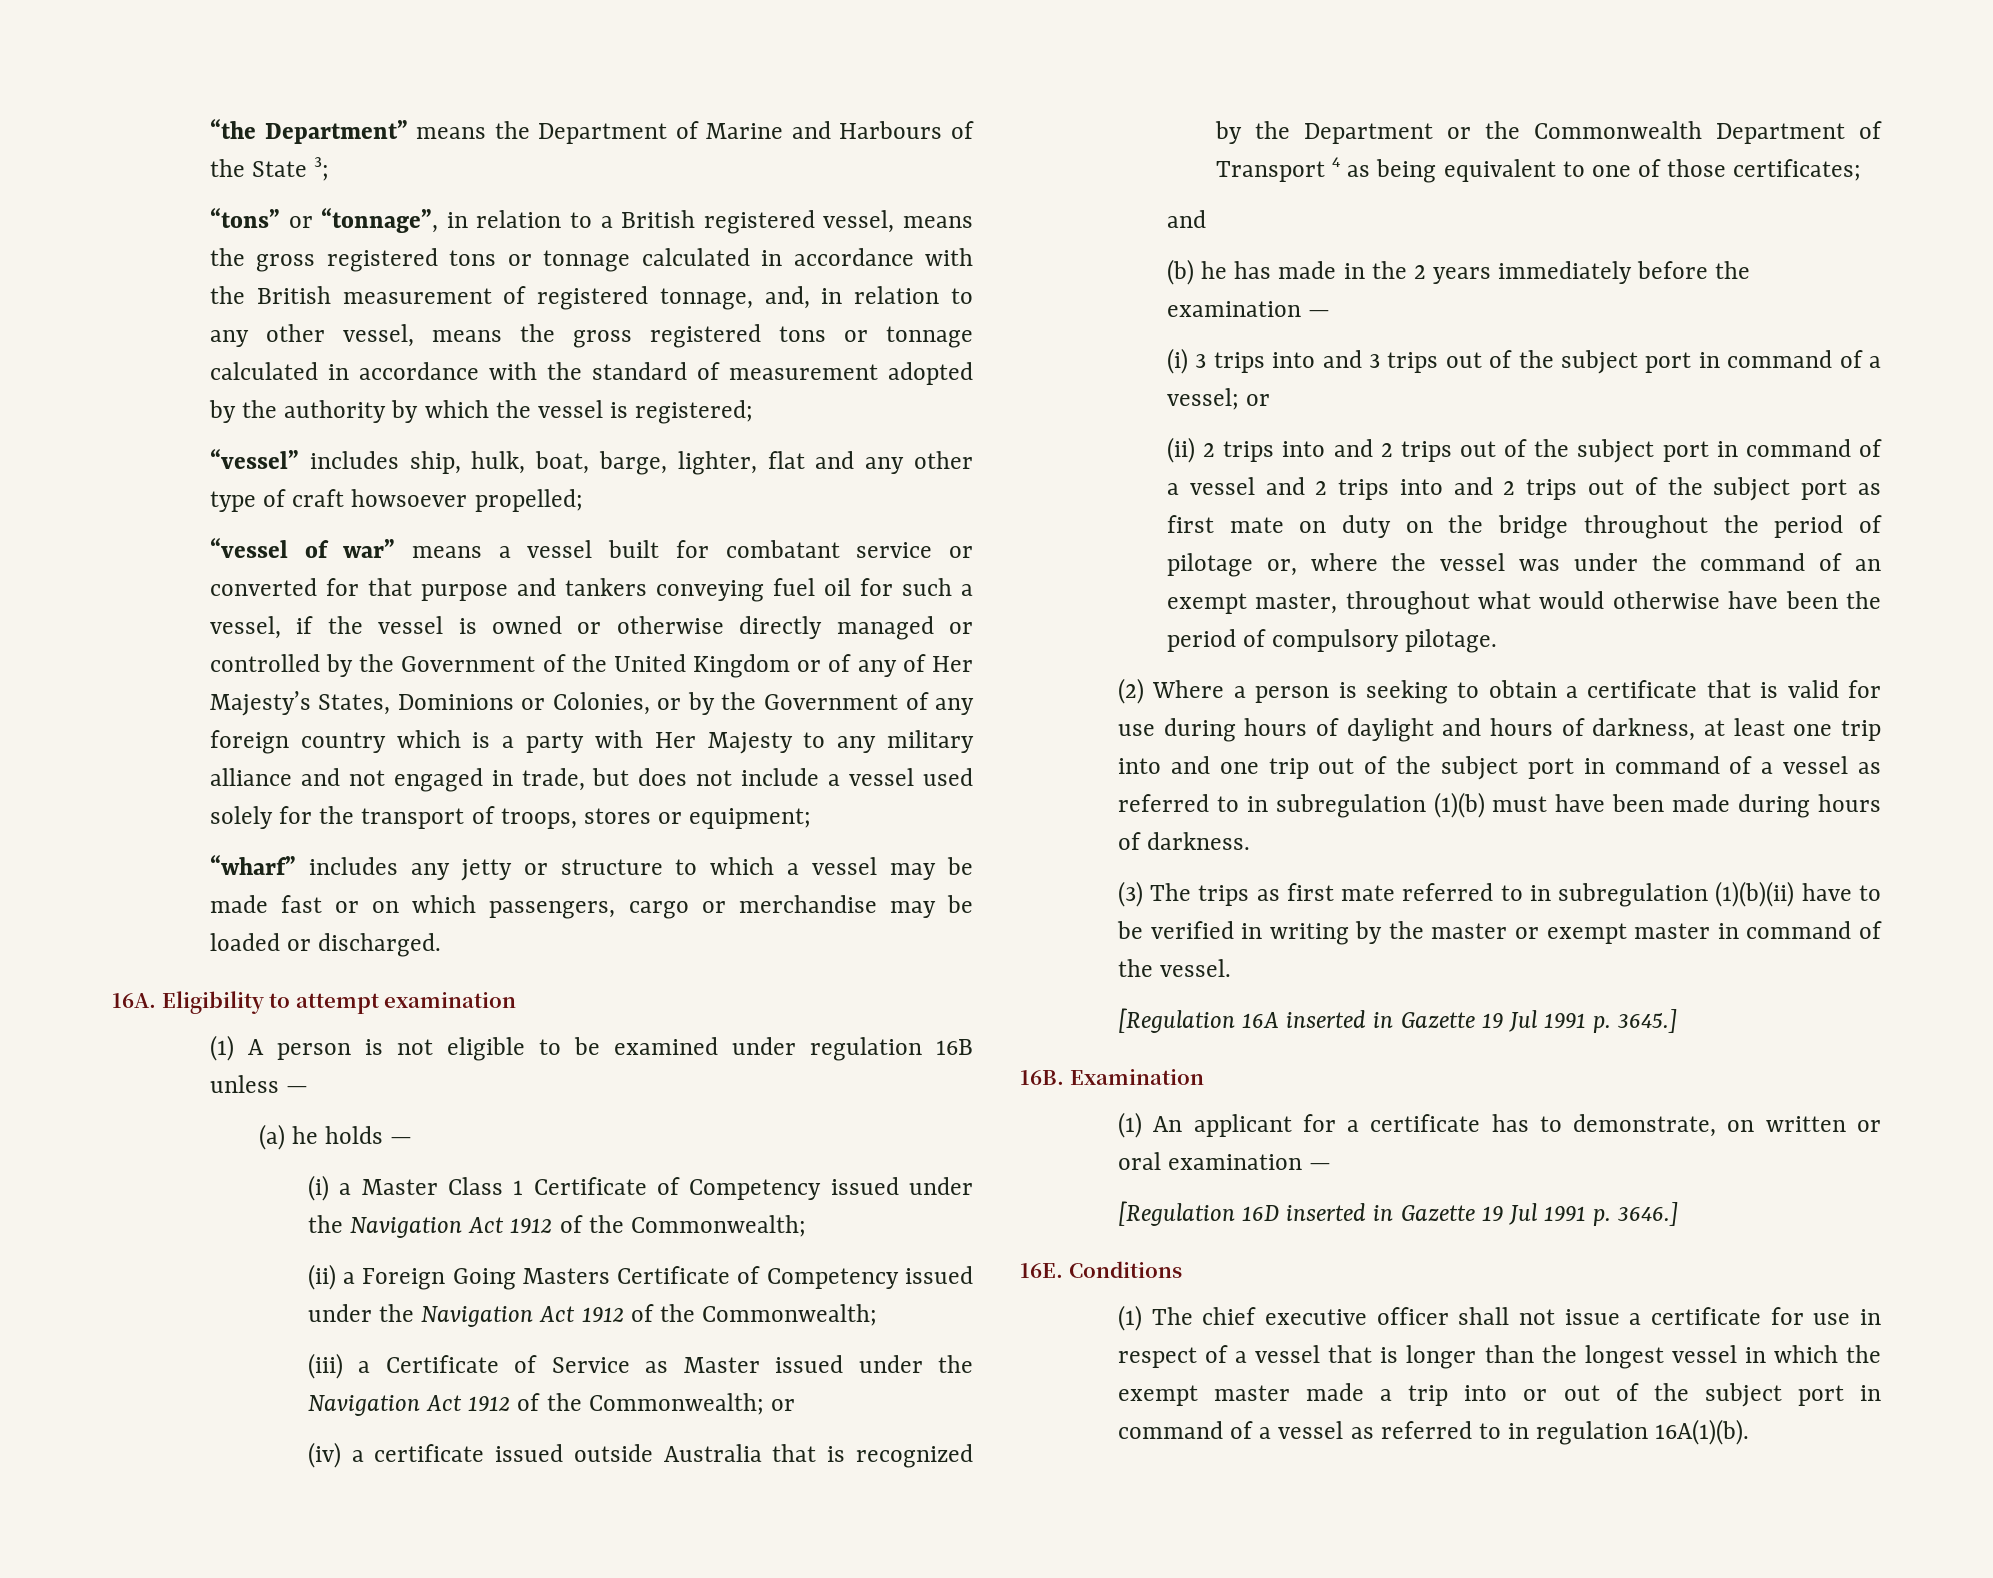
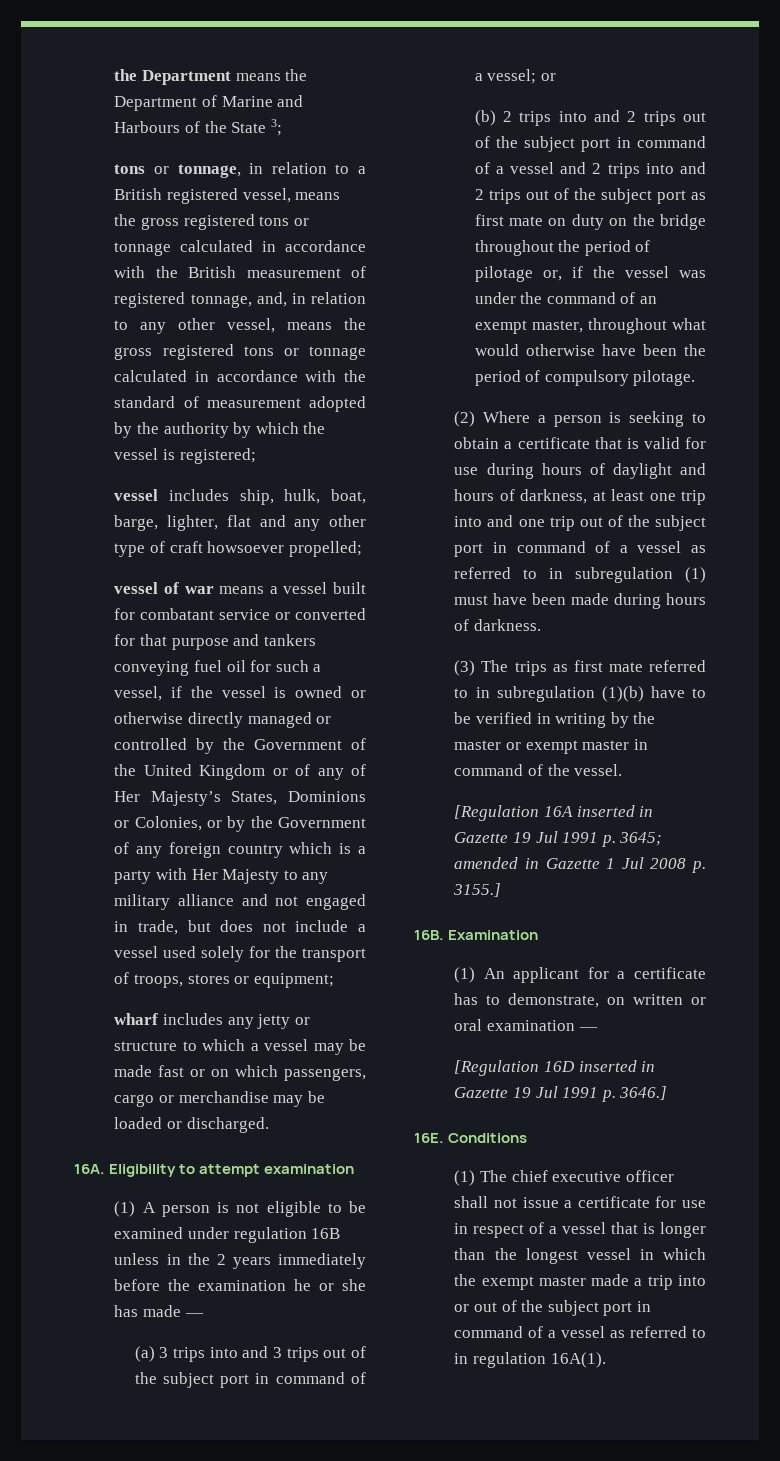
- “the Department” means the Department of Marine and Harbours of the State 3;
+ the Department means the Department of Marine and Harbours of the State 3;
- “tons” or “tonnage”, in relation to a British registered vessel, means the gross registered tons or tonnage calculated in accordance with the British measurement of registered tonnage, and, in relation to any other vessel, means the gross registered tons or tonnage calculated in accordance with the standard of measurement adopted by the authority by which the vessel is registered;
+ tons or tonnage, in relation to a British registered vessel, means the gross registered tons or tonnage calculated in accordance with the British measurement of registered tonnage, and, in relation to any other vessel, means the gross registered tons or tonnage calculated in accordance with the standard of measurement adopted by the authority by which the vessel is registered;
- “vessel” includes ship, hulk, boat, barge, lighter, flat and any other type of craft howsoever propelled;
+ vessel includes ship, hulk, boat, barge, lighter, flat and any other type of craft howsoever propelled;
- “vessel of war” means a vessel built for combatant service or converted for that purpose and tankers conveying fuel oil for such a vessel, if the vessel is owned or otherwise directly managed or controlled by the Government of the United Kingdom or of any of Her Majesty’s States, Dominions or Colonies, or by the Government of any foreign country which is a party with Her Majesty to any military alliance and not engaged in trade, but does not include a vessel used solely for the transport of troops, stores or equipment;
+ vessel of war means a vessel built for combatant service or converted for that purpose and tankers conveying fuel oil for such a vessel, if the vessel is owned or otherwise directly managed or controlled by the Government of the United Kingdom or of any of Her Majesty’s States, Dominions or Colonies, or by the Government of any foreign country which is a party with Her Majesty to any military alliance and not engaged in trade, but does not include a vessel used solely for the transport of troops, stores or equipment;
- “wharf” includes any jetty or structure to which a vessel may be made fast or on which passengers, cargo or merchandise may be loaded or discharged.
+ wharf includes any jetty or structure to which a vessel may be made fast or on which passengers, cargo or merchandise may be loaded or discharged.
- (1) A person is not eligible to be examined under regulation 16B unless —
- (a) he holds —
- (i) a Master Class 1 Certificate of Competency issued under the Navigation Act 1912 of the Commonwealth;
- (ii) a Foreign Going Masters Certificate of Competency issued under the Navigation Act 1912 of the Commonwealth;
- (iii) a Certificate of Service as Master issued under the Navigation Act 1912 of the Commonwealth; or
- (iv) a certificate issued outside Australia that is recognized by the Department or the Commonwealth Department of Transport 4 as being equivalent to one of those certificates;
- and
- (b) he has made in the 2 years immediately before the examination —
- (i) 3 trips into and 3 trips out of the subject port in command of a vessel; or
+ (1) A person is not eligible to be examined under regulation 16B unless in the 2 years immediately before the examination he or she has made —
+ (a) 3 trips into and 3 trips out of the subject port in command of a vessel; or
- (ii) 2 trips into and 2 trips out of the subject port in command of a vessel and 2 trips into and 2 trips out of the subject port as first mate on duty on the bridge throughout the period of pilotage or, where the vessel was under the command of an exempt master, throughout what would otherwise have been the period of compulsory pilotage.
+ (b) 2 trips into and 2 trips out of the subject port in command of a vessel and 2 trips into and 2 trips out of the subject port as first mate on duty on the bridge throughout the period of pilotage or, if the vessel was under the command of an exempt master, throughout what would otherwise have been the period of compulsory pilotage.
- (2) Where a person is seeking to obtain a certificate that is valid for use during hours of daylight and hours of darkness, at least one trip into and one trip out of the subject port in command of a vessel as referred to in subregulation (1)(b) must have been made during hours of darkness.
+ (2) Where a person is seeking to obtain a certificate that is valid for use during hours of daylight and hours of darkness, at least one trip into and one trip out of the subject port in command of a vessel as referred to in subregulation (1) must have been made during hours of darkness.
- (3) The trips as first mate referred to in subregulation (1)(b)(ii) have to be verified in writing by the master or exempt master in command of the vessel.
+ (3) The trips as first mate referred to in subregulation (1)(b) have to be verified in writing by the master or exempt master in command of the vessel.
- [Regulation 16A inserted in Gazette 19 Jul 1991 p. 3645.]
+ [Regulation 16A inserted in Gazette 19 Jul 1991 p. 3645; amended in Gazette 1 Jul 2008 p. 3155.]
- (1) The chief executive officer shall not issue a certificate for use in respect of a vessel that is longer than the longest vessel in which the exempt master made a trip into or out of the subject port in command of a vessel as referred to in regulation 16A(1)(b).
+ (1) The chief executive officer shall not issue a certificate for use in respect of a vessel that is longer than the longest vessel in which the exempt master made a trip into or out of the subject port in command of a vessel as referred to in regulation 16A(1).

